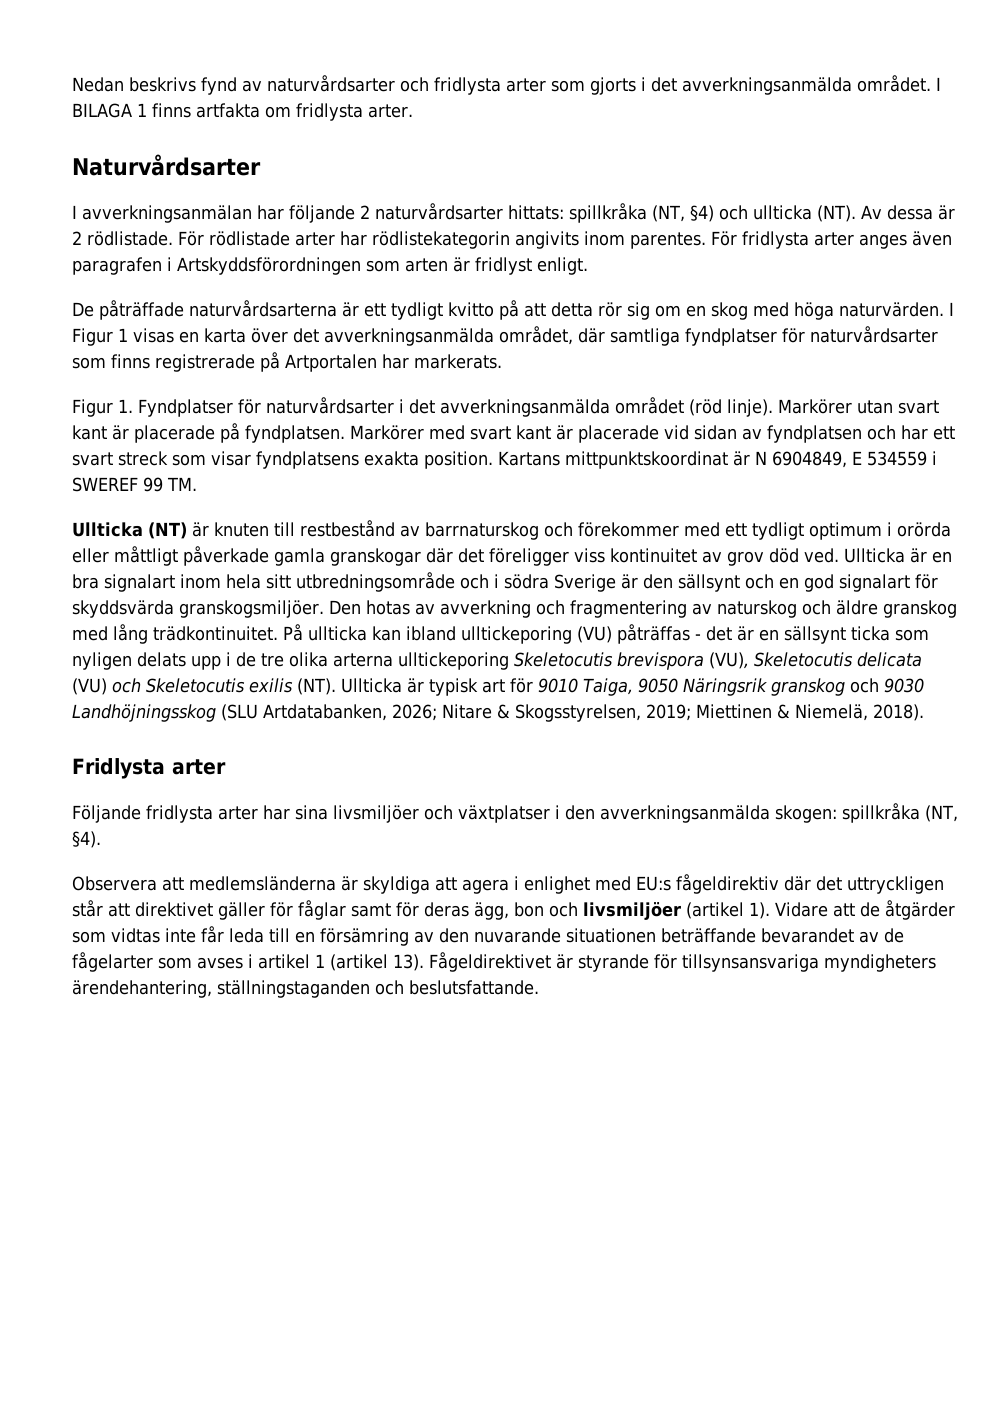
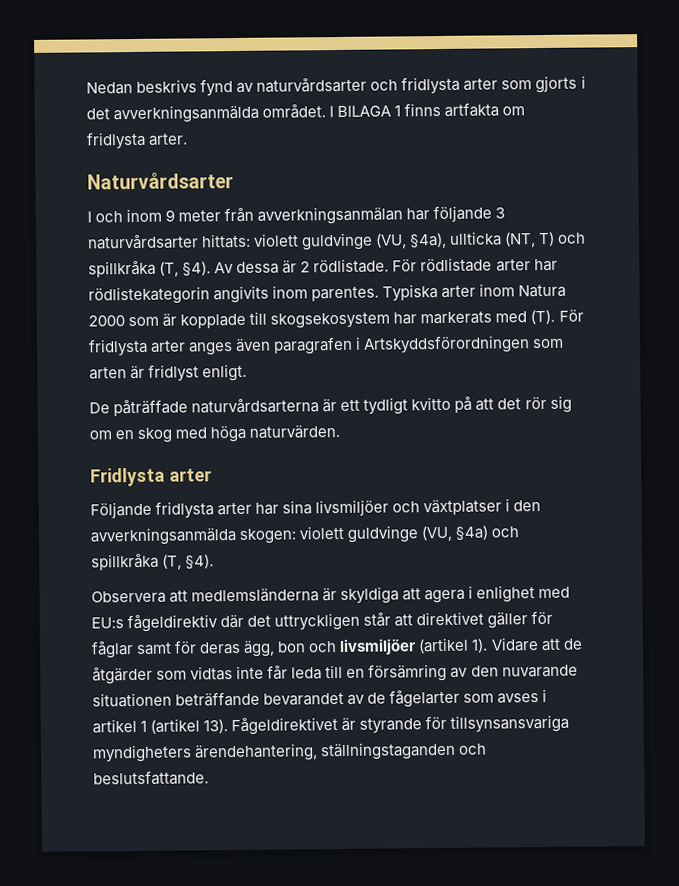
- I avverkningsanmälan har följande 2 naturvårdsarter hittats: spillkråka (NT, §4) och ullticka (NT). Av dessa är 2 rödlistade.
+ I och inom 9 meter från avverkningsanmälan har följande 3 naturvårdsarter hittats: violett guldvinge (VU, §4a), ullticka (NT, T) och spillkråka (T, §4). Av dessa är 2 rödlistade.
- För fridlysta arter anges även paragrafen i Artskyddsförordningen som arten är fridlyst enligt.
+ Typiska arter inom Natura 2000 som är kopplade till skogsekosystem har markerats med (T). För fridlysta arter anges även paragrafen i Artskyddsförordningen som arten är fridlyst enligt.
- De påträffade naturvårdsarterna är ett tydligt kvitto på att detta rör sig om en skog med höga naturvärden. I Figur 1 visas en karta över det avverkningsanmälda området, där samtliga fyndplatser för naturvårdsarter som finns registrerade på Artportalen har markerats.
- Figur 1. Fyndplatser för naturvårdsarter i det avverkningsanmälda området (röd linje). Markörer utan svart kant är placerade på fyndplatsen. Markörer med svart kant är placerade vid sidan av fyndplatsen och har ett svart streck som visar fyndplatsens exakta position. Kartans mittpunktskoordinat är N 6904849, E 534559 i SWEREF 99 TM.
- Ullticka (NT) är knuten till restbestånd av barrnaturskog och förekommer med ett tydligt optimum i orörda eller måttligt påverkade gamla granskogar där det föreligger viss kontinuitet av grov död ved. Ullticka är en bra signalart inom hela sitt utbredningsområde och i södra Sverige är den sällsynt och en god signalart för skyddsvärda granskogsmiljöer. Den hotas av avverkning och fragmentering av naturskog och äldre granskog med lång trädkontinuitet. På ullticka kan ibland ulltickeporing (VU) påträffas - det är en sällsynt ticka som nyligen delats upp i de tre olika arterna ulltickeporing Skeletocutis brevispora (VU), Skeletocutis delicata (VU) och Skeletocutis exilis (NT). Ullticka är typisk art för 9010 Taiga, 9050 Näringsrik granskog och 9030 Landhöjningsskog (SLU Artdatabanken, 2026; Nitare & Skogsstyrelsen, 2019; Miettinen & Niemelä, 2018).
+ De påträffade naturvårdsarterna är ett tydligt kvitto på att det rör sig om en skog med höga naturvärden.
- Följande fridlysta arter har sina livsmiljöer och växtplatser i den avverkningsanmälda skogen: spillkråka (NT, §4).
+ Följande fridlysta arter har sina livsmiljöer och växtplatser i den avverkningsanmälda skogen: violett guldvinge (VU, §4a) och spillkråka (T, §4).

